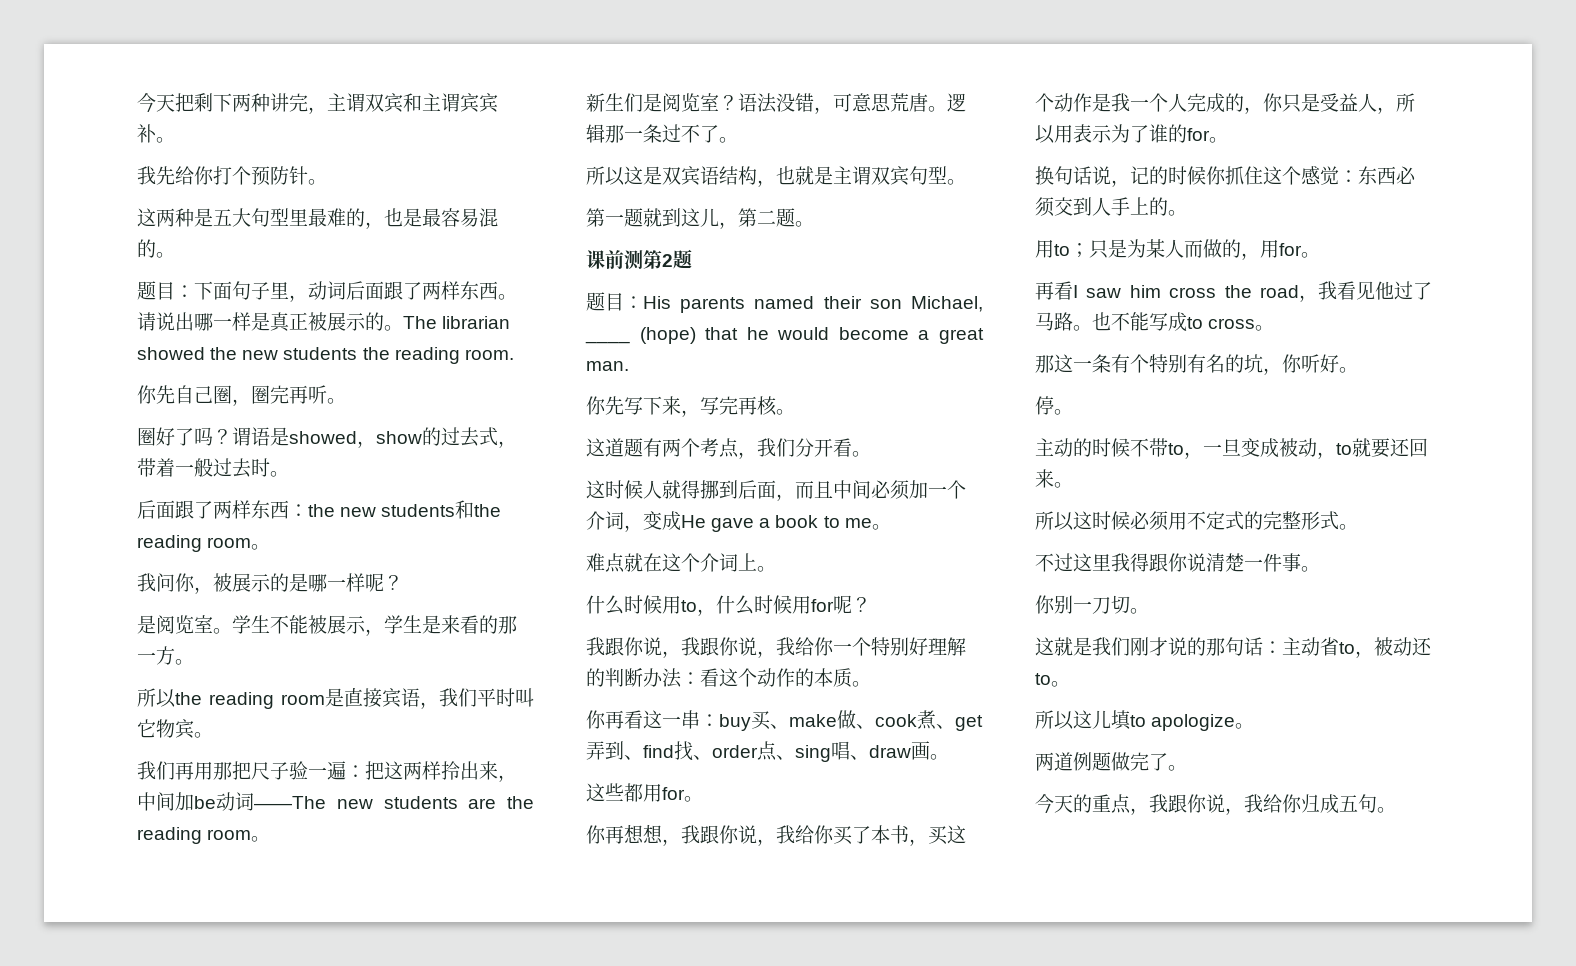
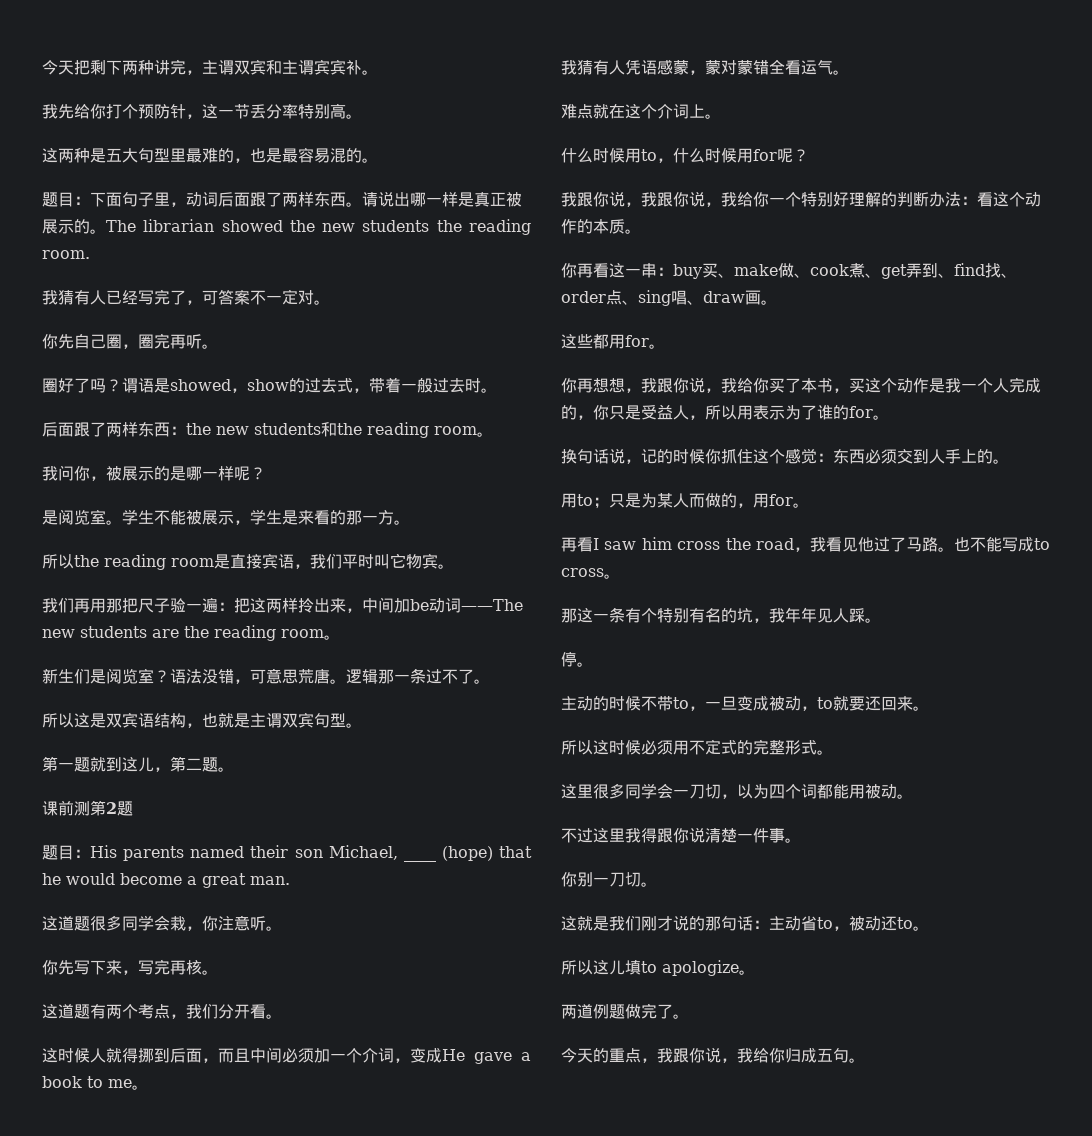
- 我先给你打个预防针。
+ 我先给你打个预防针，这一节丢分率特别高。
+ 我猜有人已经写完了，可答案不一定对。
+ 这道题很多同学会栽，你注意听。
+ 我猜有人凭语感蒙，蒙对蒙错全看运气。
- 那这一条有个特别有名的坑，你听好。
+ 那这一条有个特别有名的坑，我年年见人踩。
+ 这里很多同学会一刀切，以为四个词都能用被动。

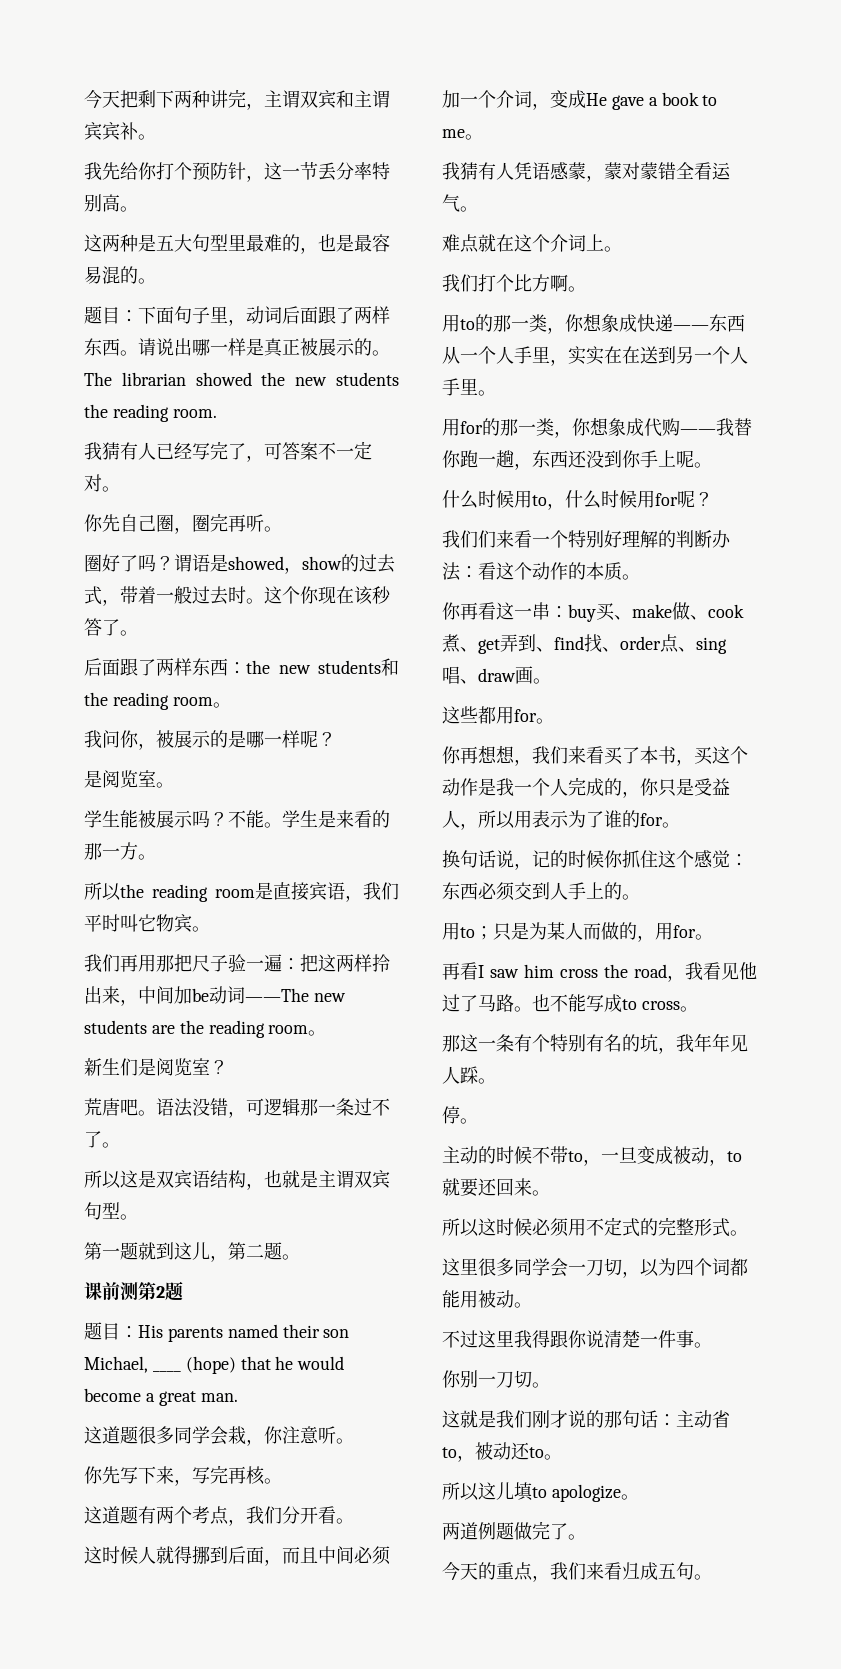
+ 这个你现在该秒答了。
- 是阅览室。学生不能被展示，学生是来看的那一方。
+ 是阅览室。
+ 学生能被展示吗？不能。学生是来看的那一方。
- 新生们是阅览室？语法没错，可意思荒唐。逻辑那一条过不了。
+ 新生们是阅览室？
+ 荒唐吧。语法没错，可逻辑那一条过不了。
+ 我们打个比方啊。
+ 用to的那一类，你想象成快递——东西从一个人手里，实实在在送到另一个人手里。
+ 用for的那一类，你想象成代购——我替你跑一趟，东西还没到你手上呢。
- 我跟你说，我跟你说，我给你一个特别好理解的判断办法：看这个动作的本质。
+ 我们们来看一个特别好理解的判断办法：看这个动作的本质。
- 你再想想，我跟你说，我给你买了本书，买这个动作是我一个人完成的，你只是受益人，所以用表示为了谁的for。
+ 你再想想，我们来看买了本书，买这个动作是我一个人完成的，你只是受益人，所以用表示为了谁的for。
- 今天的重点，我跟你说，我给你归成五句。
+ 今天的重点，我们来看归成五句。

